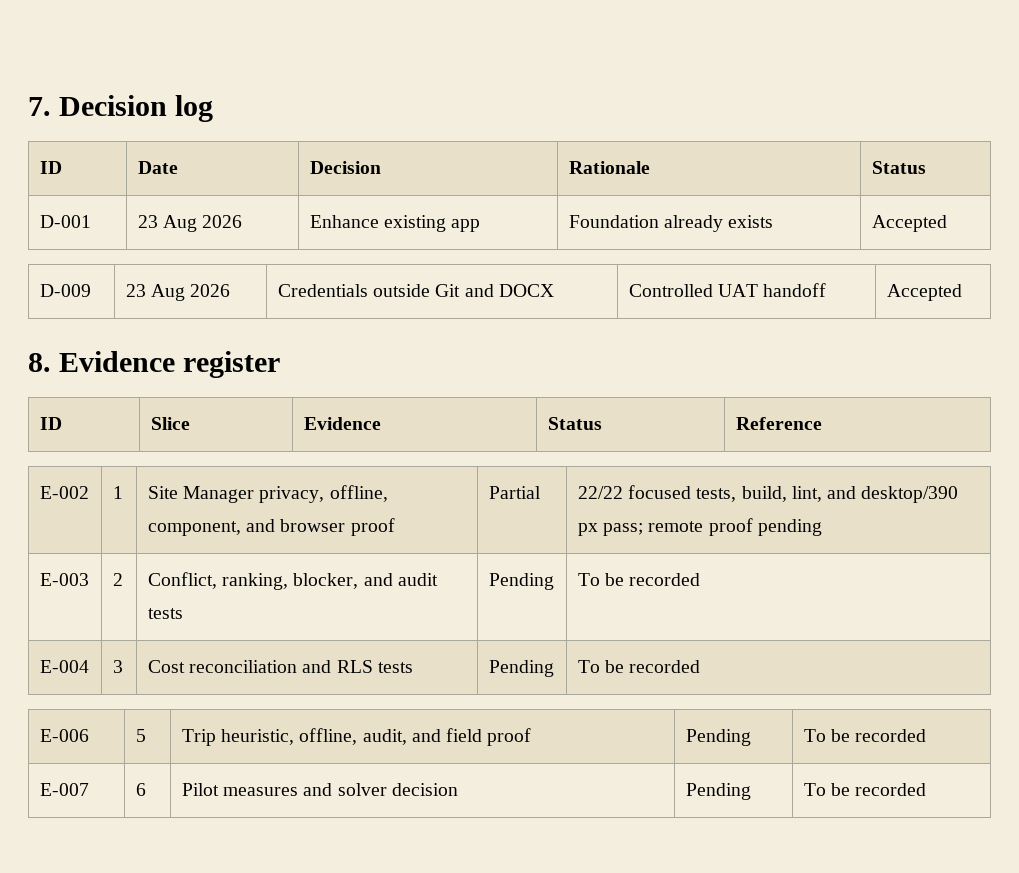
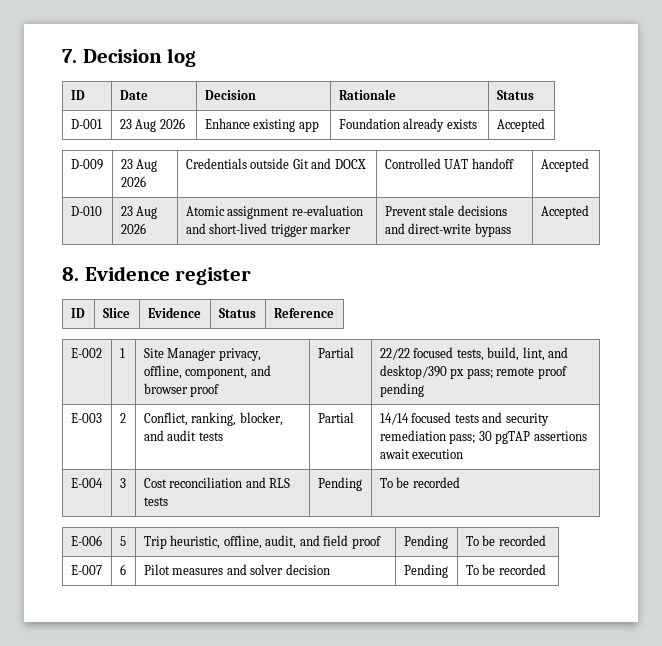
+ D-010 | 23 Aug 2026 | Atomic assignment re-evaluation and short-lived trigger marker | Prevent stale decisions and direct-write bypass | Accepted
- E-003 | 2 | Conflict, ranking, blocker, and audit tests | Pending | To be recorded
+ E-003 | 2 | Conflict, ranking, blocker, and audit tests | Partial | 14/14 focused tests and security remediation pass; 30 pgTAP assertions await execution

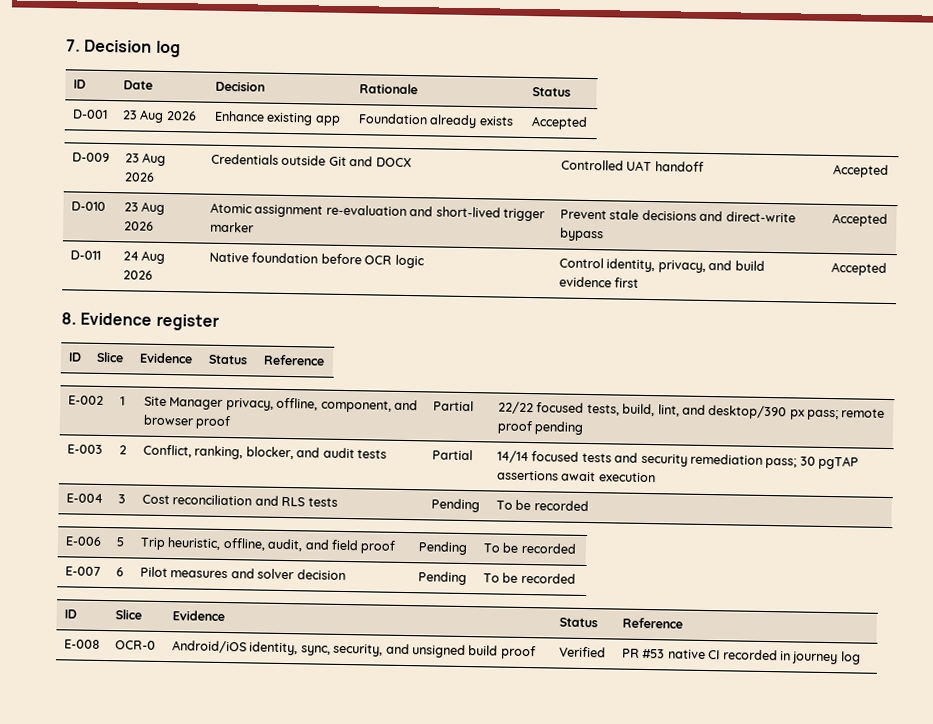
+ D-011 | 24 Aug 2026 | Native foundation before OCR logic | Control identity, privacy, and build evidence first | Accepted
  E-007 | 6 | Pilot measures and solver decision | Pending | To be recorded
+ ID | Slice | Evidence | Status | Reference
+ E-008 | OCR-0 | Android/iOS identity, sync, security, and unsigned build proof | Verified | PR #53 native CI recorded in journey log

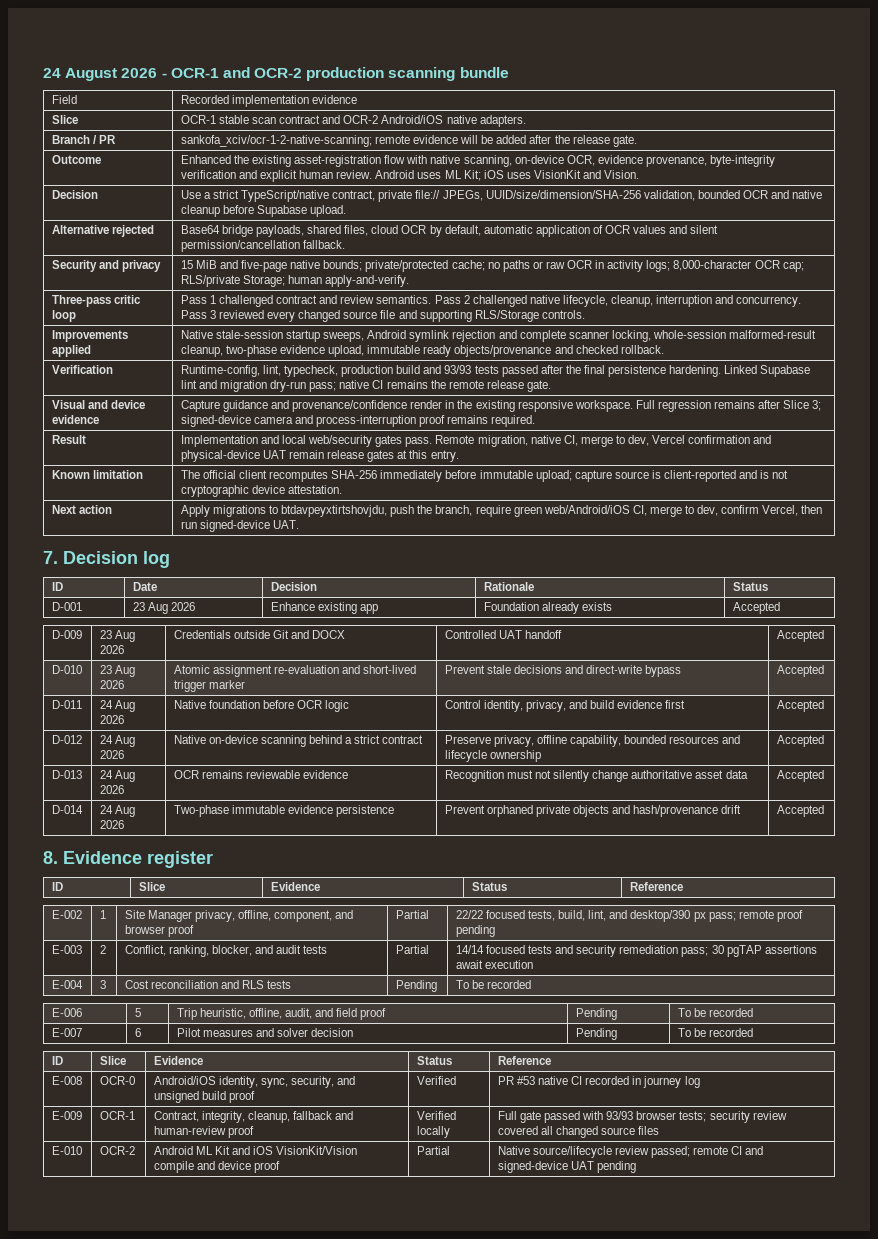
+ 24 August 2026 - OCR-1 and OCR-2 production scanning bundle
+ Field | Recorded implementation evidence
+ Slice | OCR-1 stable scan contract and OCR-2 Android/iOS native adapters.
+ Branch / PR | sankofa_xciv/ocr-1-2-native-scanning; remote evidence will be added after the release gate.
+ Outcome | Enhanced the existing asset-registration flow with native scanning, on-device OCR, evidence provenance, byte-integrity verification and explicit human review. Android uses ML Kit; iOS uses VisionKit and Vision.
+ Decision | Use a strict TypeScript/native contract, private file:// JPEGs, UUID/size/dimension/SHA-256 validation, bounded OCR and native cleanup before Supabase upload.
+ Alternative rejected | Base64 bridge payloads, shared files, cloud OCR by default, automatic application of OCR values and silent permission/cancellation fallback.
+ Security and privacy | 15 MiB and five-page native bounds; private/protected cache; no paths or raw OCR in activity logs; 8,000-character OCR cap; RLS/private Storage; human apply-and-verify.
+ Three-pass critic loop | Pass 1 challenged contract and review semantics. Pass 2 challenged native lifecycle, cleanup, interruption and concurrency. Pass 3 reviewed every changed source file and supporting RLS/Storage controls.
+ Improvements applied | Native stale-session startup sweeps, Android symlink rejection and complete scanner locking, whole-session malformed-result cleanup, two-phase evidence upload, immutable ready objects/provenance and checked rollback.
+ Verification | Runtime-config, lint, typecheck, production build and 93/93 tests passed after the final persistence hardening. Linked Supabase lint and migration dry-run pass; native CI remains the remote release gate.
+ Visual and device evidence | Capture guidance and provenance/confidence render in the existing responsive workspace. Full regression remains after Slice 3; signed-device camera and process-interruption proof remains required.
+ Result | Implementation and local web/security gates pass. Remote migration, native CI, merge to dev, Vercel confirmation and physical-device UAT remain release gates at this entry.
+ Known limitation | The official client recomputes SHA-256 immediately before immutable upload; capture source is client-reported and is not cryptographic device attestation.
+ Next action | Apply migrations to btdavpeyxtirtshovjdu, push the branch, require green web/Android/iOS CI, merge to dev, confirm Vercel, then run signed-device UAT.
+ D-012 | 24 Aug 2026 | Native on-device scanning behind a strict contract | Preserve privacy, offline capability, bounded resources and lifecycle ownership | Accepted
+ D-013 | 24 Aug 2026 | OCR remains reviewable evidence | Recognition must not silently change authoritative asset data | Accepted
+ D-014 | 24 Aug 2026 | Two-phase immutable evidence persistence | Prevent orphaned private objects and hash/provenance drift | Accepted
+ E-009 | OCR-1 | Contract, integrity, cleanup, fallback and human-review proof | Verified locally | Full gate passed with 93/93 browser tests; security review covered all changed source files
+ E-010 | OCR-2 | Android ML Kit and iOS VisionKit/Vision compile and device proof | Partial | Native source/lifecycle review passed; remote CI and signed-device UAT pending

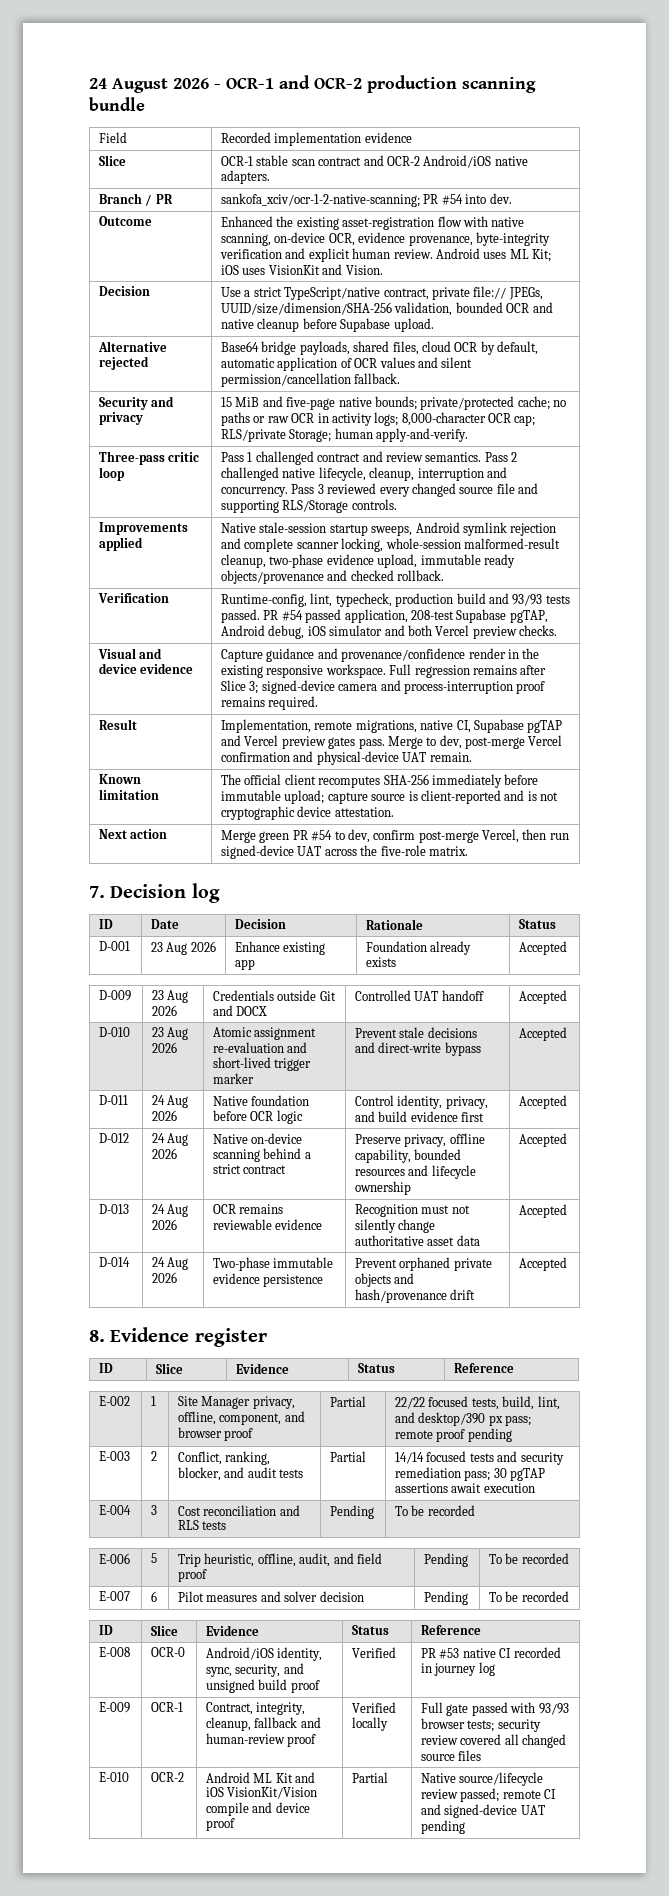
- Branch / PR | sankofa_xciv/ocr-1-2-native-scanning; remote evidence will be added after the release gate.
+ Branch / PR | sankofa_xciv/ocr-1-2-native-scanning; PR #54 into dev.
- Verification | Runtime-config, lint, typecheck, production build and 93/93 tests passed after the final persistence hardening. Linked Supabase lint and migration dry-run pass; native CI remains the remote release gate.
+ Verification | Runtime-config, lint, typecheck, production build and 93/93 tests passed. PR #54 passed application, 208-test Supabase pgTAP, Android debug, iOS simulator and both Vercel preview checks.
- Result | Implementation and local web/security gates pass. Remote migration, native CI, merge to dev, Vercel confirmation and physical-device UAT remain release gates at this entry.
+ Result | Implementation, remote migrations, native CI, Supabase pgTAP and Vercel preview gates pass. Merge to dev, post-merge Vercel confirmation and physical-device UAT remain.
- Next action | Apply migrations to btdavpeyxtirtshovjdu, push the branch, require green web/Android/iOS CI, merge to dev, confirm Vercel, then run signed-device UAT.
+ Next action | Merge green PR #54 to dev, confirm post-merge Vercel, then run signed-device UAT across the five-role matrix.

